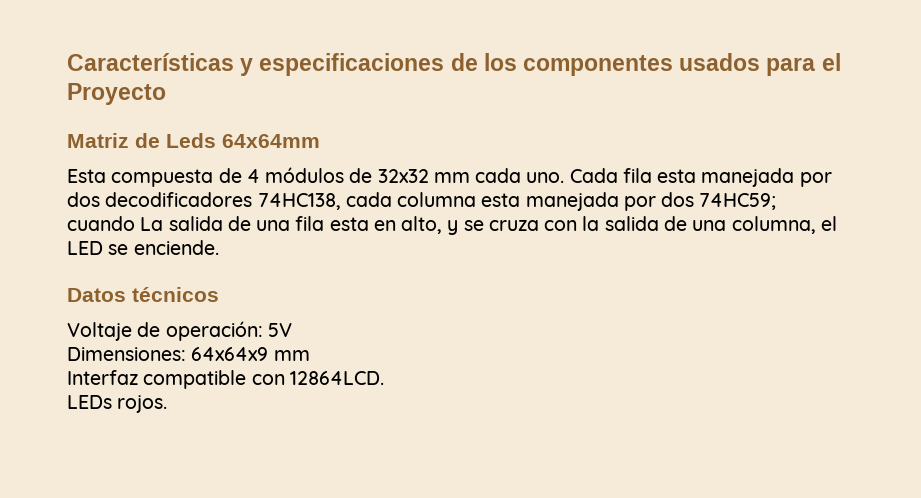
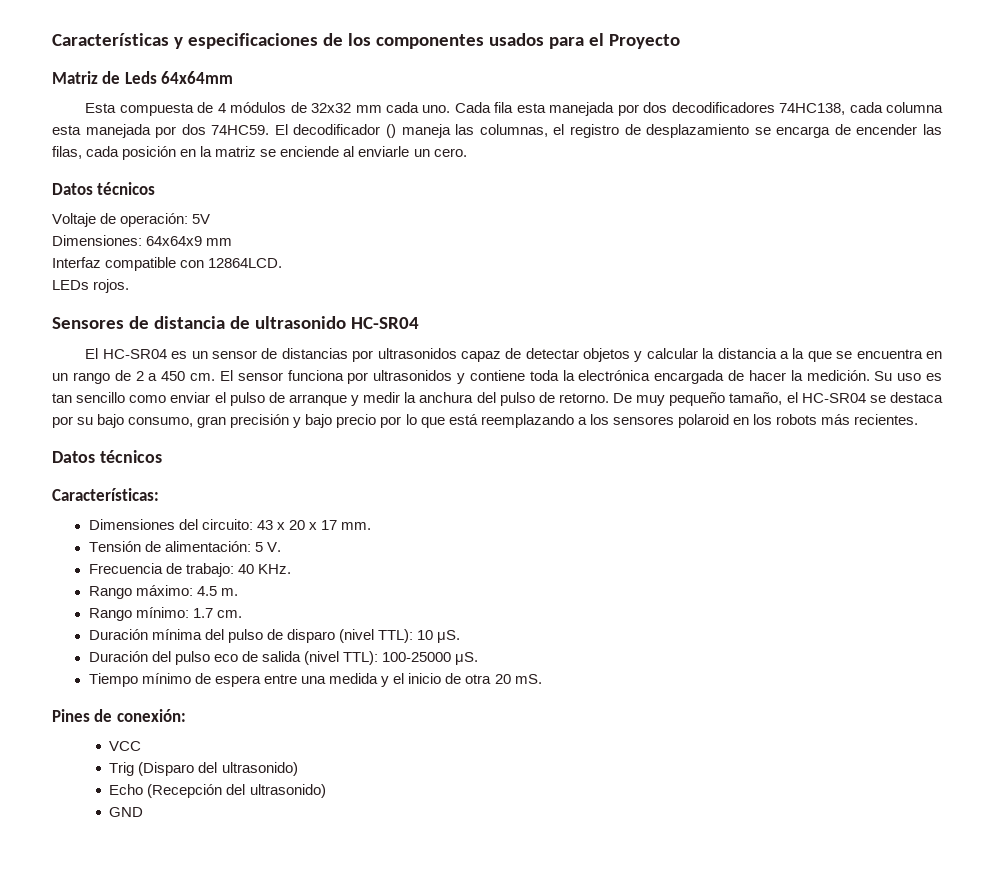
- Cada fila esta manejada por dos decodificadores 74HC138, cada columna esta manejada por dos 74HC59; cuando La salida de una fila esta en alto, y se cruza con la salida de una columna, el LED se enciende.
+ Cada fila esta manejada por dos decodificadores 74HC138, cada columna esta manejada por dos 74HC59. El decodificador () maneja las columnas, el registro de desplazamiento se encarga de encender las filas, cada posición en la matriz se enciende al enviarle un cero.
+ Sensores de distancia de ultrasonido HC-SR04
+ El HC-SR04 es un sensor de distancias por ultrasonidos capaz de detectar objetos y calcular la distancia a la que se encuentra en un rango de 2 a 450 cm. El sensor funciona por ultrasonidos y contiene toda la electrónica encargada de hacer la medición. Su uso es tan sencillo como enviar el pulso de arranque y medir la anchura del pulso de retorno. De muy pequeño tamaño, el HC-SR04 se destaca por su bajo consumo, gran precisión y bajo precio por lo que está reemplazando a los sensores polaroid en los robots más recientes.
+ Datos técnicos
+ Características:
+ Dimensiones del circuito: 43 x 20 x 17 mm.
+ Tensión de alimentación: 5 V.
+ Frecuencia de trabajo: 40 KHz.
+ Rango máximo: 4.5 m.
+ Rango mínimo: 1.7 cm.
+ Duración mínima del pulso de disparo (nivel TTL): 10 μS.
+ Duración del pulso eco de salida (nivel TTL): 100-25000 μS.
+ Tiempo mínimo de espera entre una medida y el inicio de otra 20 mS.
+ Pines de conexión:
+ VCC
+ Trig (Disparo del ultrasonido)
+ Echo (Recepción del ultrasonido)
+ GND

